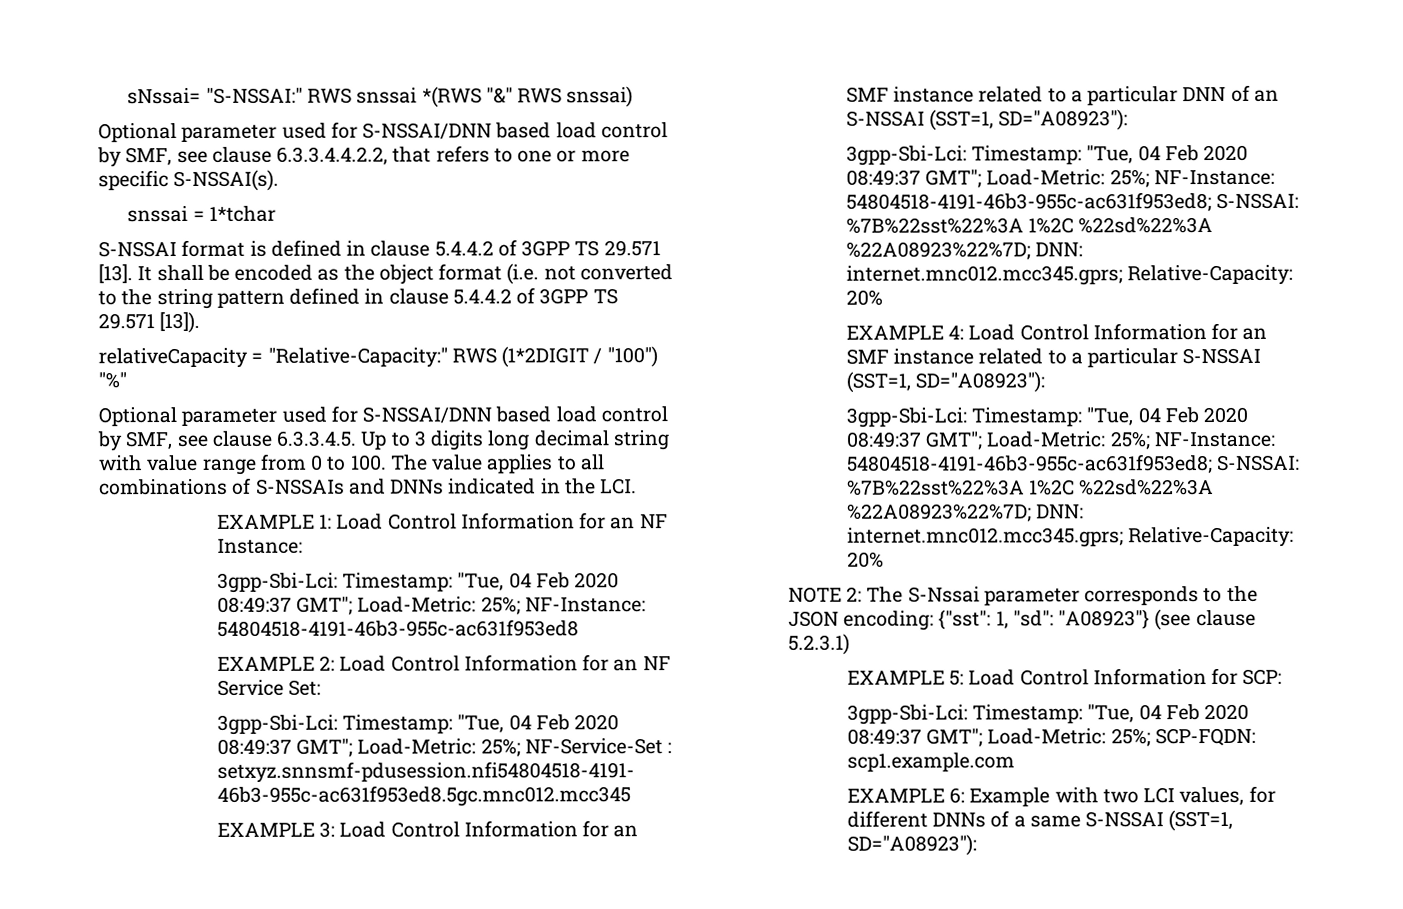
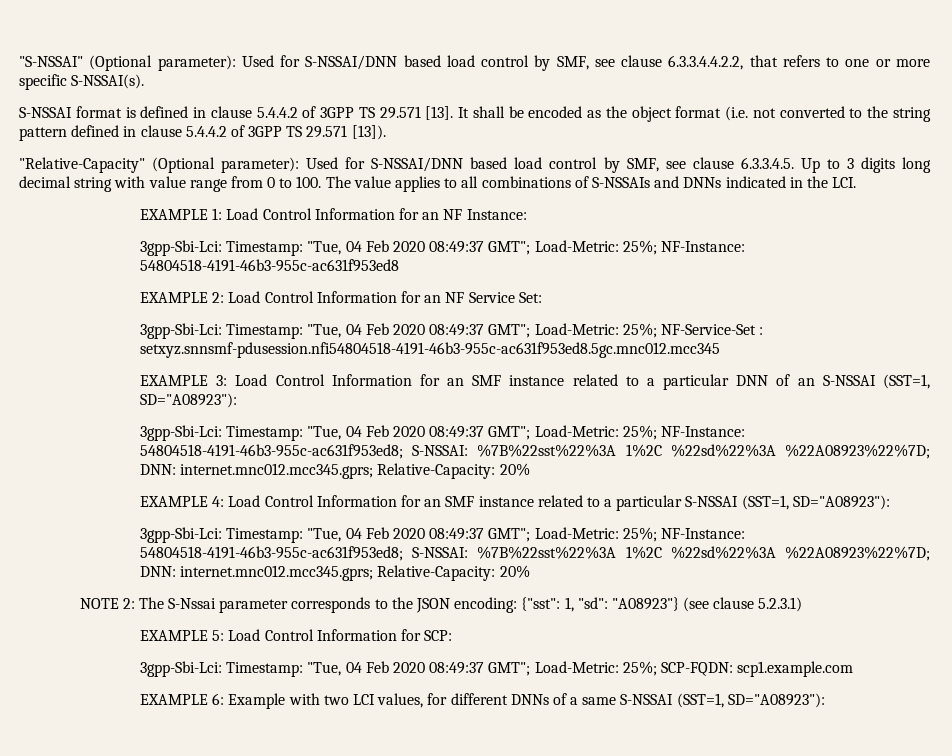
- sNssai= "S-NSSAI:" RWS snssai *(RWS "&" RWS snssai)
- Optional parameter used for S-NSSAI/DNN based load control by SMF, see clause 6.3.3.4.4.2.2, that refers to one or more specific S-NSSAI(s).
+ "S-NSSAI" (Optional parameter): Used for S-NSSAI/DNN based load control by SMF, see clause 6.3.3.4.4.2.2, that refers to one or more specific S-NSSAI(s).
- snssai = 1*tchar
- relativeCapacity = "Relative-Capacity:" RWS (1*2DIGIT / "100") "%"
- Optional parameter used for S-NSSAI/DNN based load control by SMF, see clause 6.3.3.4.5. Up to 3 digits long decimal string with value range from 0 to 100. The value applies to all combinations of S-NSSAIs and DNNs indicated in the LCI.
+ "Relative-Capacity" (Optional parameter): Used for S-NSSAI/DNN based load control by SMF, see clause 6.3.3.4.5. Up to 3 digits long decimal string with value range from 0 to 100. The value applies to all combinations of S-NSSAIs and DNNs indicated in the LCI.

